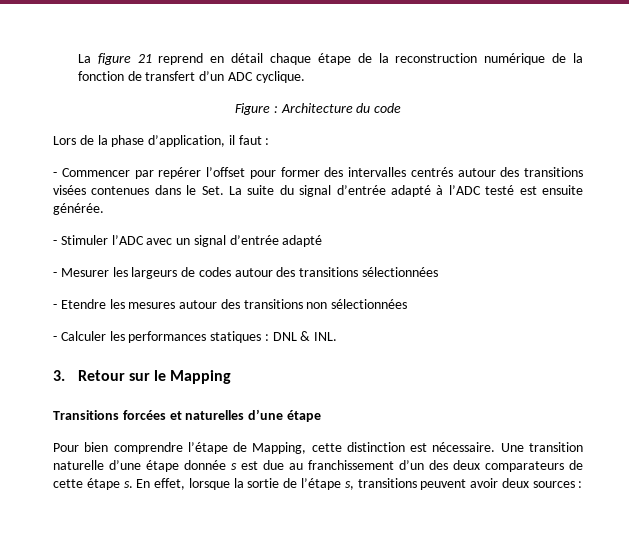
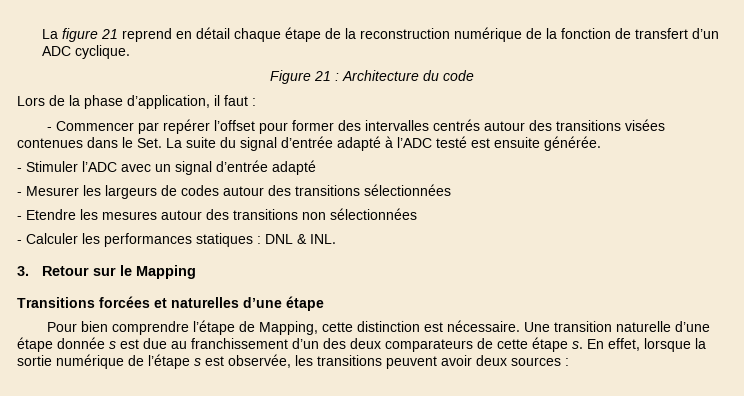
- Figure : Architecture du code
+ Figure 21 : Architecture du code
- En effet, lorsque la sortie de l’étape s, transitions peuvent avoir deux sources :
+ En effet, lorsque la sortie numérique de l’étape s est observée, les transitions peuvent avoir deux sources :

